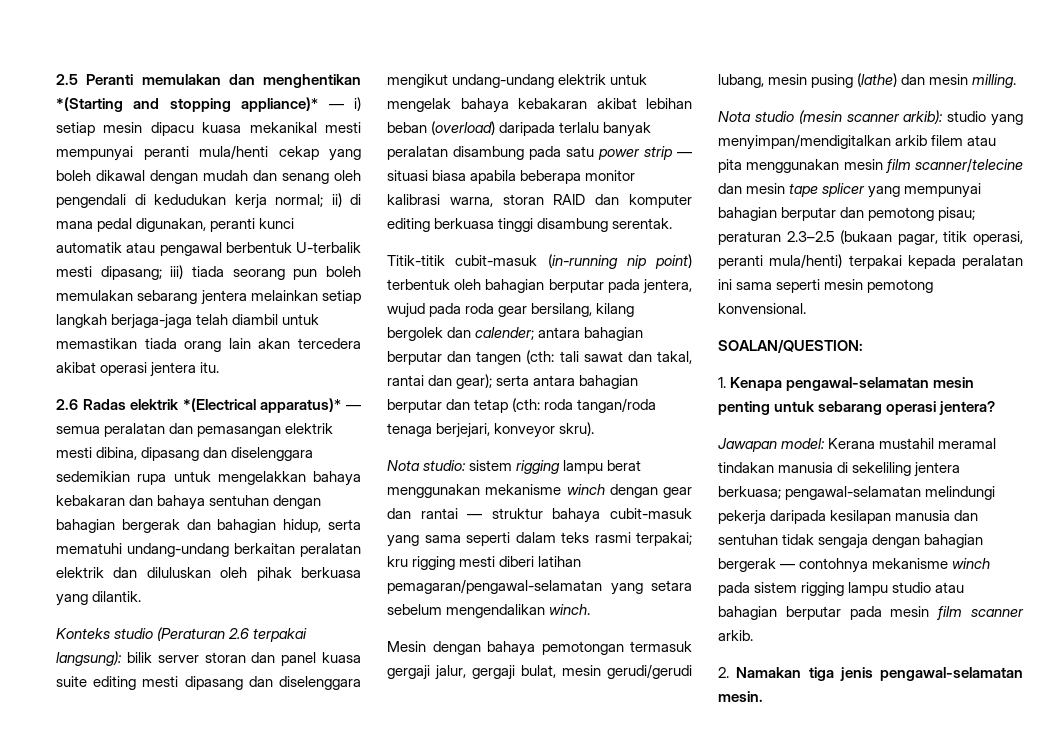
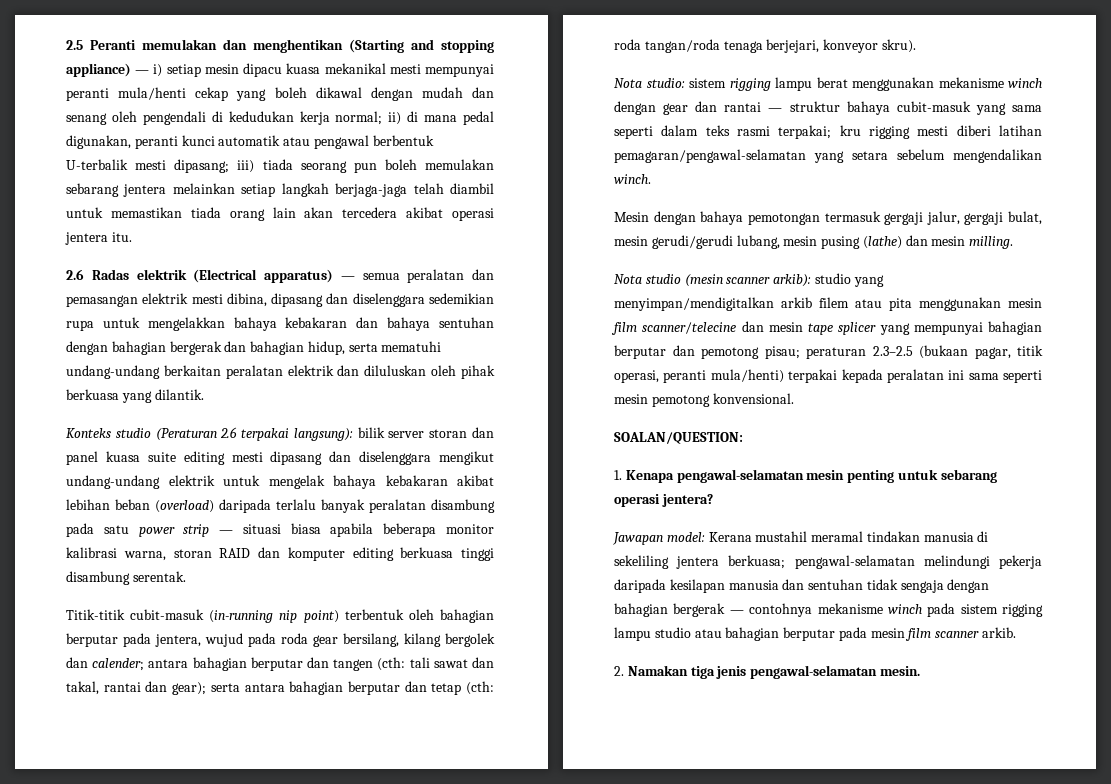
- 2.5 Peranti memulakan dan menghentikan *(Starting and stopping appliance)* — i) setiap mesin dipacu kuasa mekanikal mesti mempunyai peranti mula/henti cekap yang boleh dikawal dengan mudah dan senang oleh pengendali di kedudukan kerja normal;
+ 2.5 Peranti memulakan dan menghentikan (Starting and stopping appliance) — i) setiap mesin dipacu kuasa mekanikal mesti mempunyai peranti mula/henti cekap yang boleh dikawal dengan mudah dan senang oleh pengendali di kedudukan kerja normal;
- 2.6 Radas elektrik *(Electrical apparatus)* — semua peralatan dan pemasangan elektrik mesti dibina, dipasang dan diselenggara sedemikian rupa untuk mengelakkan bahaya kebakaran dan bahaya sentuhan dengan bahagian bergerak dan bahagian hidup, serta mematuhi undang-undang berkaitan peralatan elektrik dan diluluskan oleh pihak berkuasa yang dilantik.
+ 2.6 Radas elektrik (Electrical apparatus) — semua peralatan dan pemasangan elektrik mesti dibina, dipasang dan diselenggara sedemikian rupa untuk mengelakkan bahaya kebakaran dan bahaya sentuhan dengan bahagian bergerak dan bahagian hidup, serta mematuhi undang-undang berkaitan peralatan elektrik dan diluluskan oleh pihak berkuasa yang dilantik.

